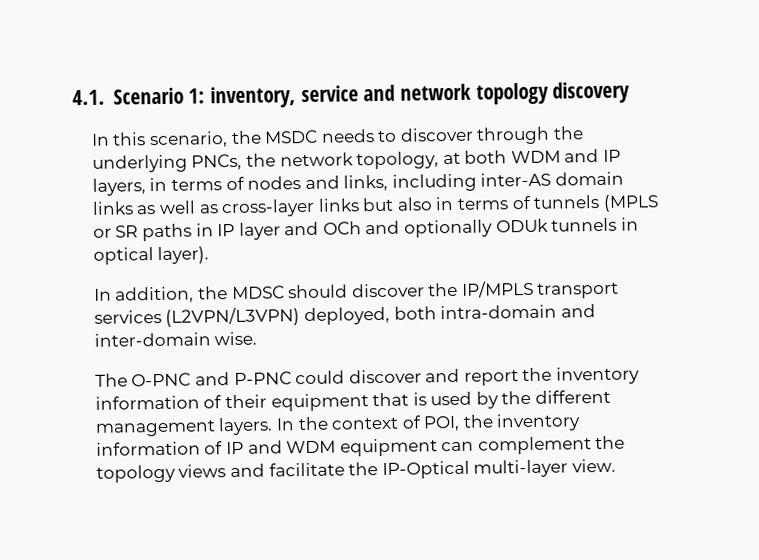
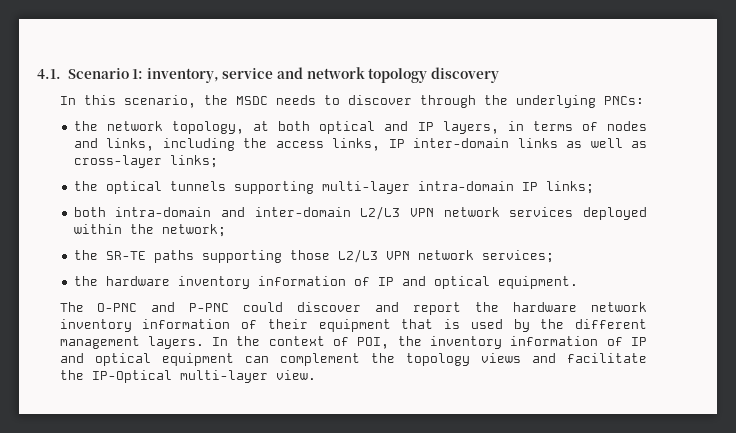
- In this scenario, the MSDC needs to discover through the underlying PNCs, the network topology, at both WDM and IP layers, in terms of nodes and links, including inter-AS domain links as well as cross-layer links but also in terms of tunnels (MPLS or SR paths in IP layer and OCh and optionally ODUk tunnels in optical layer).
- In addition, the MDSC should discover the IP/MPLS transport services (L2VPN/L3VPN) deployed, both intra-domain and inter-domain wise.
+ In this scenario, the MSDC needs to discover through the underlying PNCs:
+ the network topology, at both optical and IP layers, in terms of nodes and links, including the access links, IP inter-domain links as well as cross-layer links;
+ the optical tunnels supporting multi-layer intra-domain IP links;
+ both intra-domain and inter-domain L2/L3 VPN network services deployed within the network;
+ the SR-TE paths supporting those L2/L3 VPN network services;
+ the hardware inventory information of IP and optical equipment.
- The O-PNC and P-PNC could discover and report the inventory information of their equipment that is used by the different management layers.
+ The O-PNC and P-PNC could discover and report the hardware network inventory information of their equipment that is used by the different management layers.
- In the context of POI, the inventory information of IP and WDM equipment can complement the topology views and facilitate the IP-Optical multi-layer view.
+ In the context of POI, the inventory information of IP and optical equipment can complement the topology views and facilitate the IP-Optical multi-layer view.

